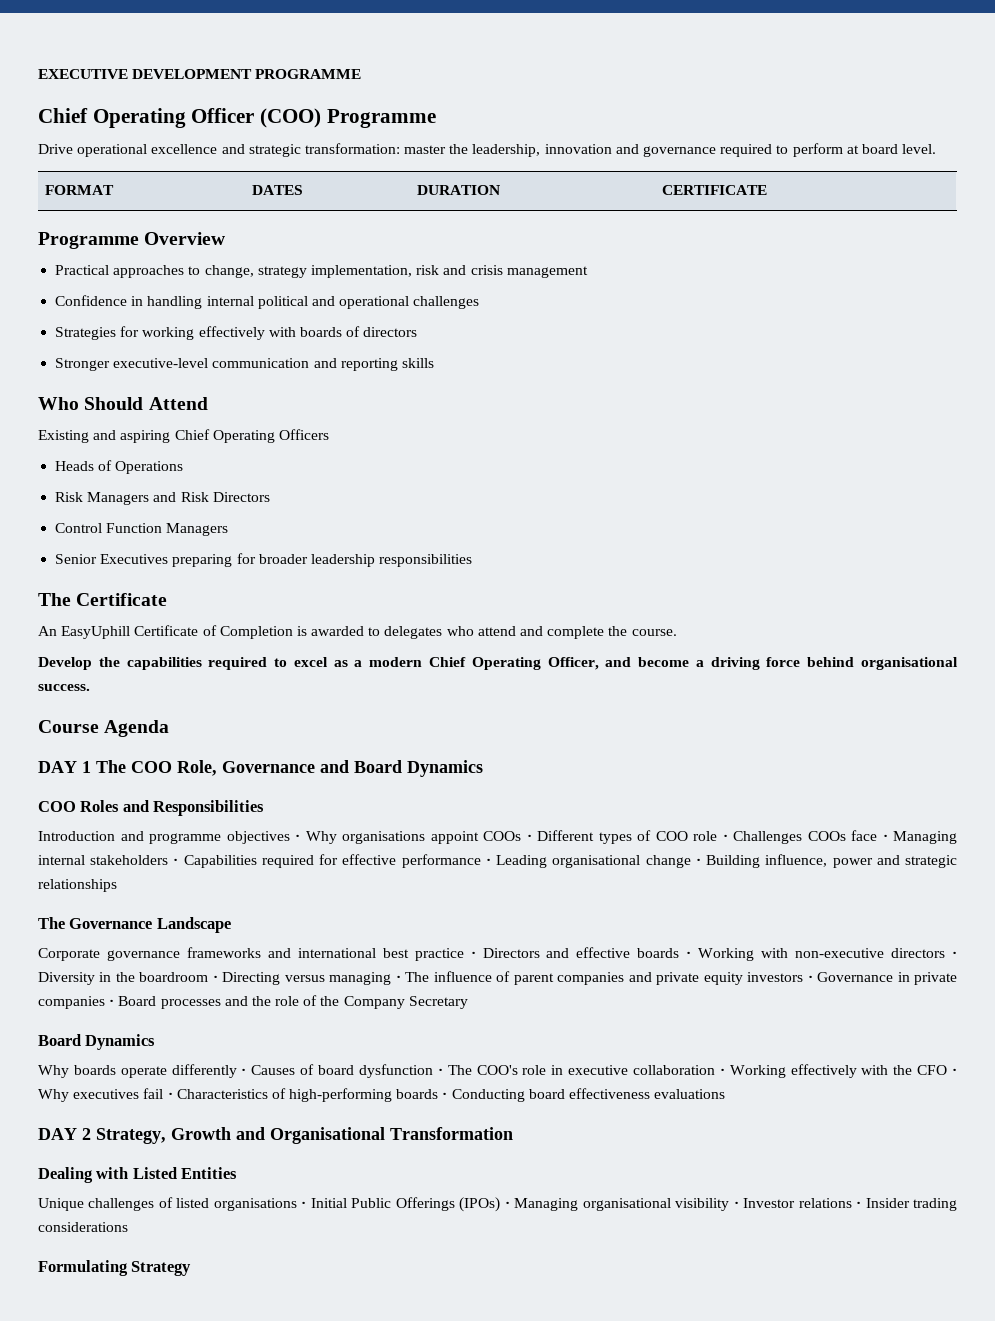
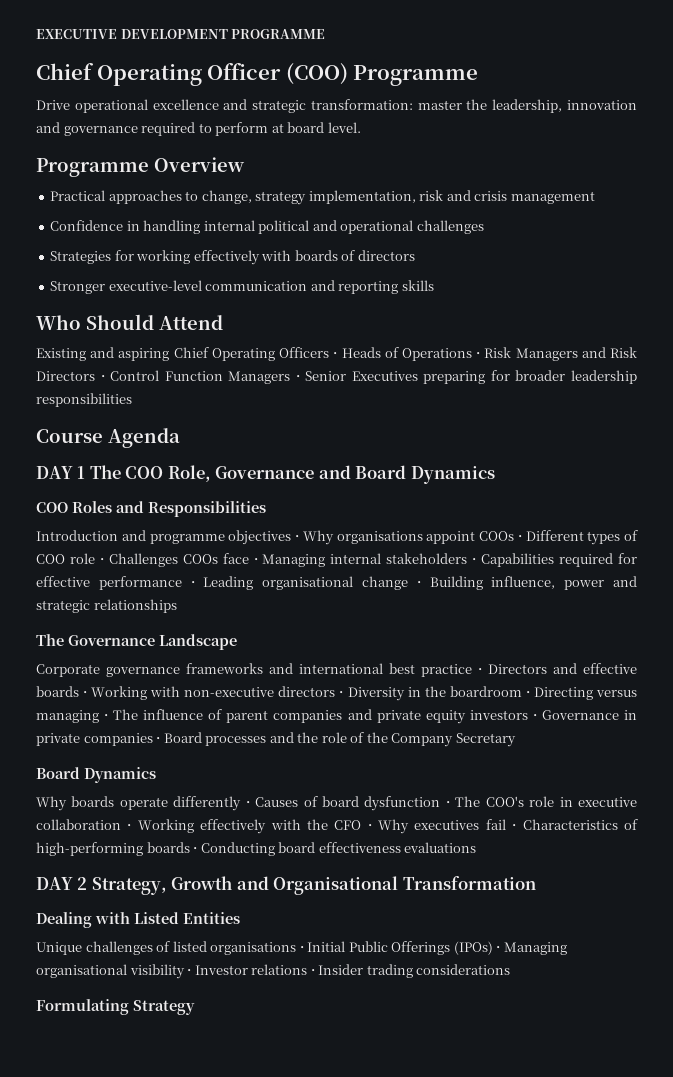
- FORMAT | DATES | DURATION | CERTIFICATE
- Existing and aspiring Chief Operating Officers
- Heads of Operations
- Risk Managers and Risk Directors
- Control Function Managers
- Senior Executives preparing for broader leadership responsibilities
+ Existing and aspiring Chief Operating Officers · Heads of Operations · Risk Managers and Risk Directors · Control Function Managers · Senior Executives preparing for broader leadership responsibilities
- The Certificate
- An EasyUphill Certificate of Completion is awarded to delegates who attend and complete the course.
- Develop the capabilities required to excel as a modern Chief Operating Officer, and become a driving force behind organisational success.

